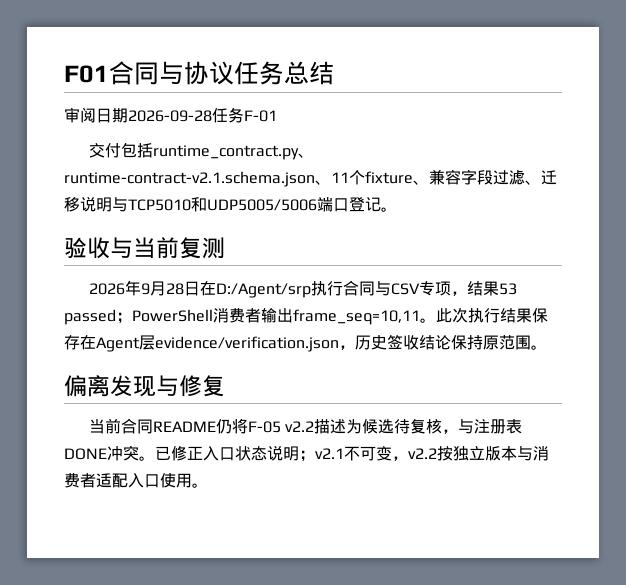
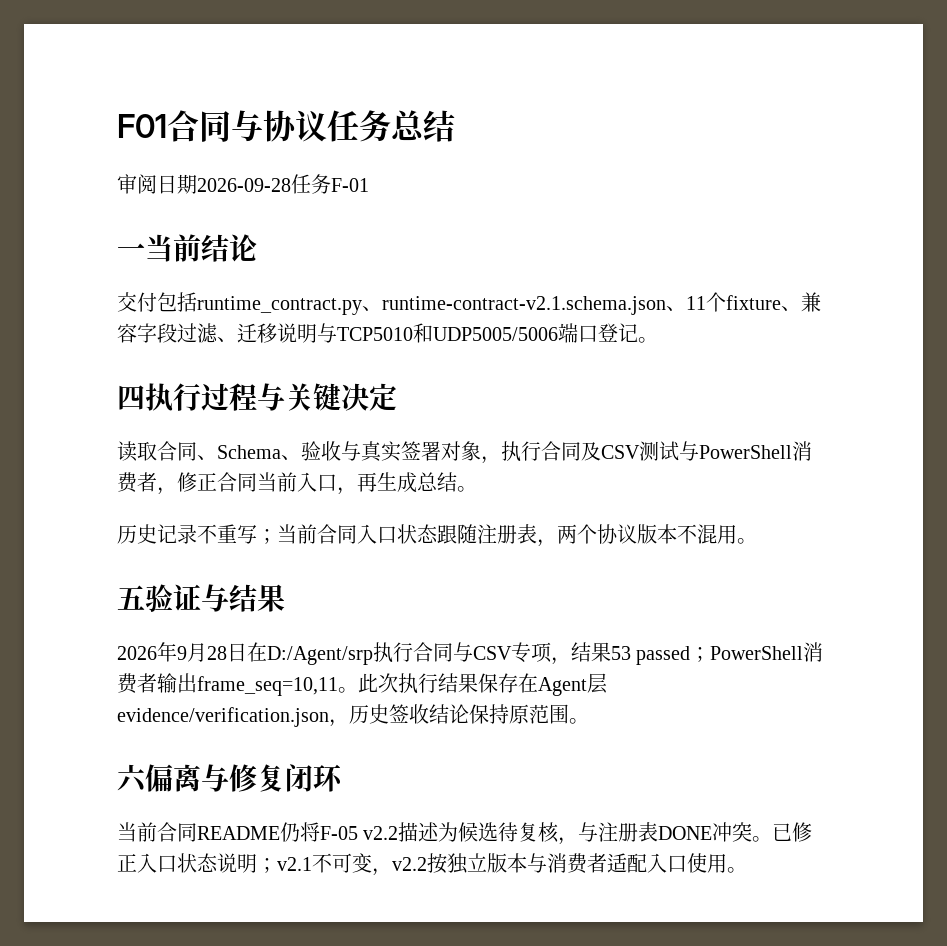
+ 一当前结论
- 验收与当前复测
+ 四执行过程与关键决定
+ 读取合同、Schema、验收与真实签署对象，执行合同及CSV测试与PowerShell消费者，修正合同当前入口，再生成总结。
+ 历史记录不重写；当前合同入口状态跟随注册表，两个协议版本不混用。
+ 五验证与结果
- 偏离发现与修复
+ 六偏离与修复闭环

